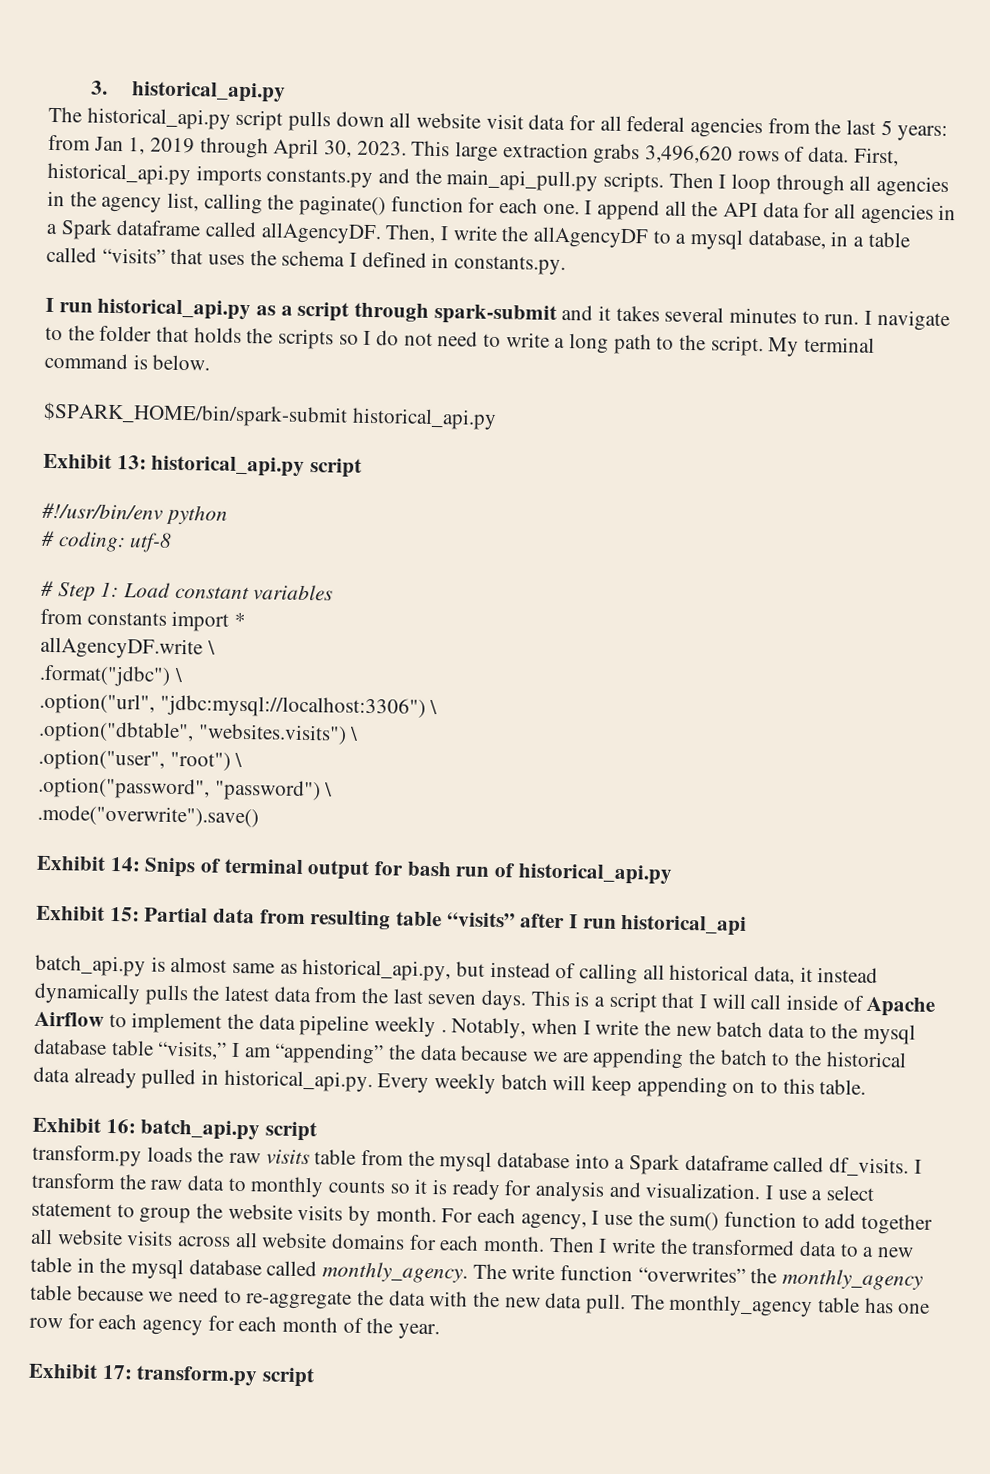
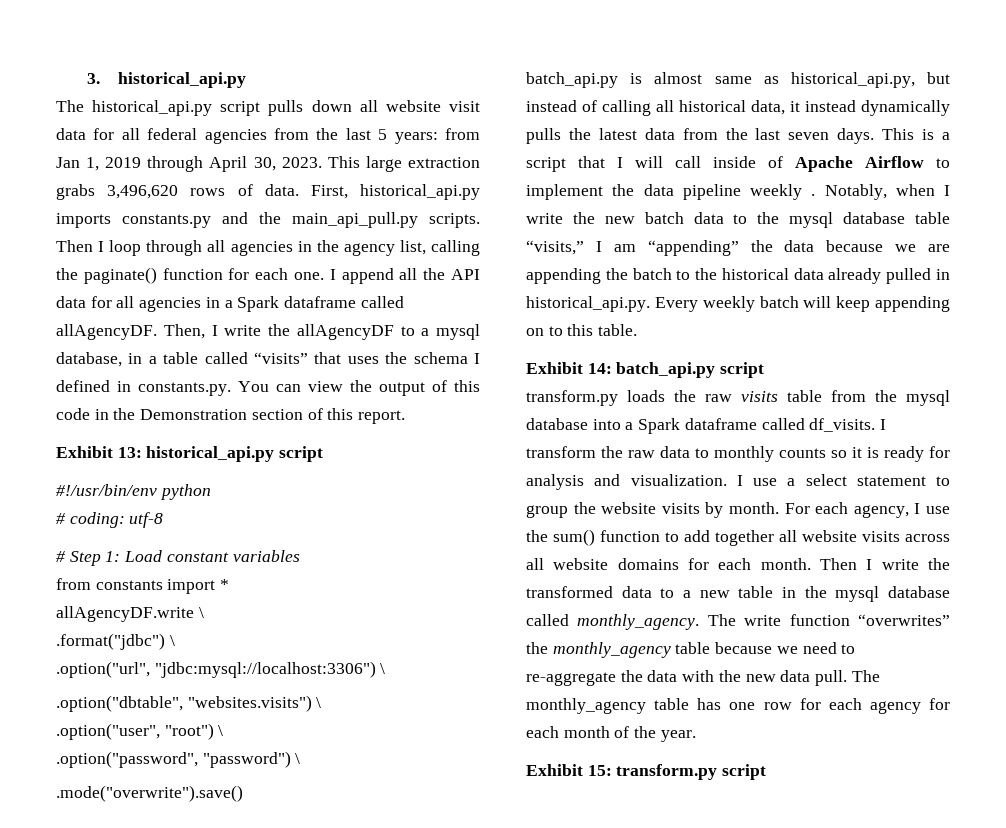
- Then, I write the allAgencyDF to a mysql database, in a table called “visits” that uses the schema I defined in constants.py.
- I run historical_api.py as a script through spark-submit and it takes several minutes to run. I navigate to the folder that holds the scripts so I do not need to write a long path to the script. My terminal command is below.
- $SPARK_HOME/bin/spark-submit historical_api.py
+ Then, I write the allAgencyDF to a mysql database, in a table called “visits” that uses the schema I defined in constants.py. You can view the output of this code in the Demonstration section of this report.
- Exhibit 14: Snips of terminal output for bash run of historical_api.py
- Exhibit 15: Partial data from resulting table “visits” after I run historical_api
- Exhibit 16: batch_api.py script
+ Exhibit 14: batch_api.py script
- Exhibit 17: transform.py script
+ Exhibit 15: transform.py script

